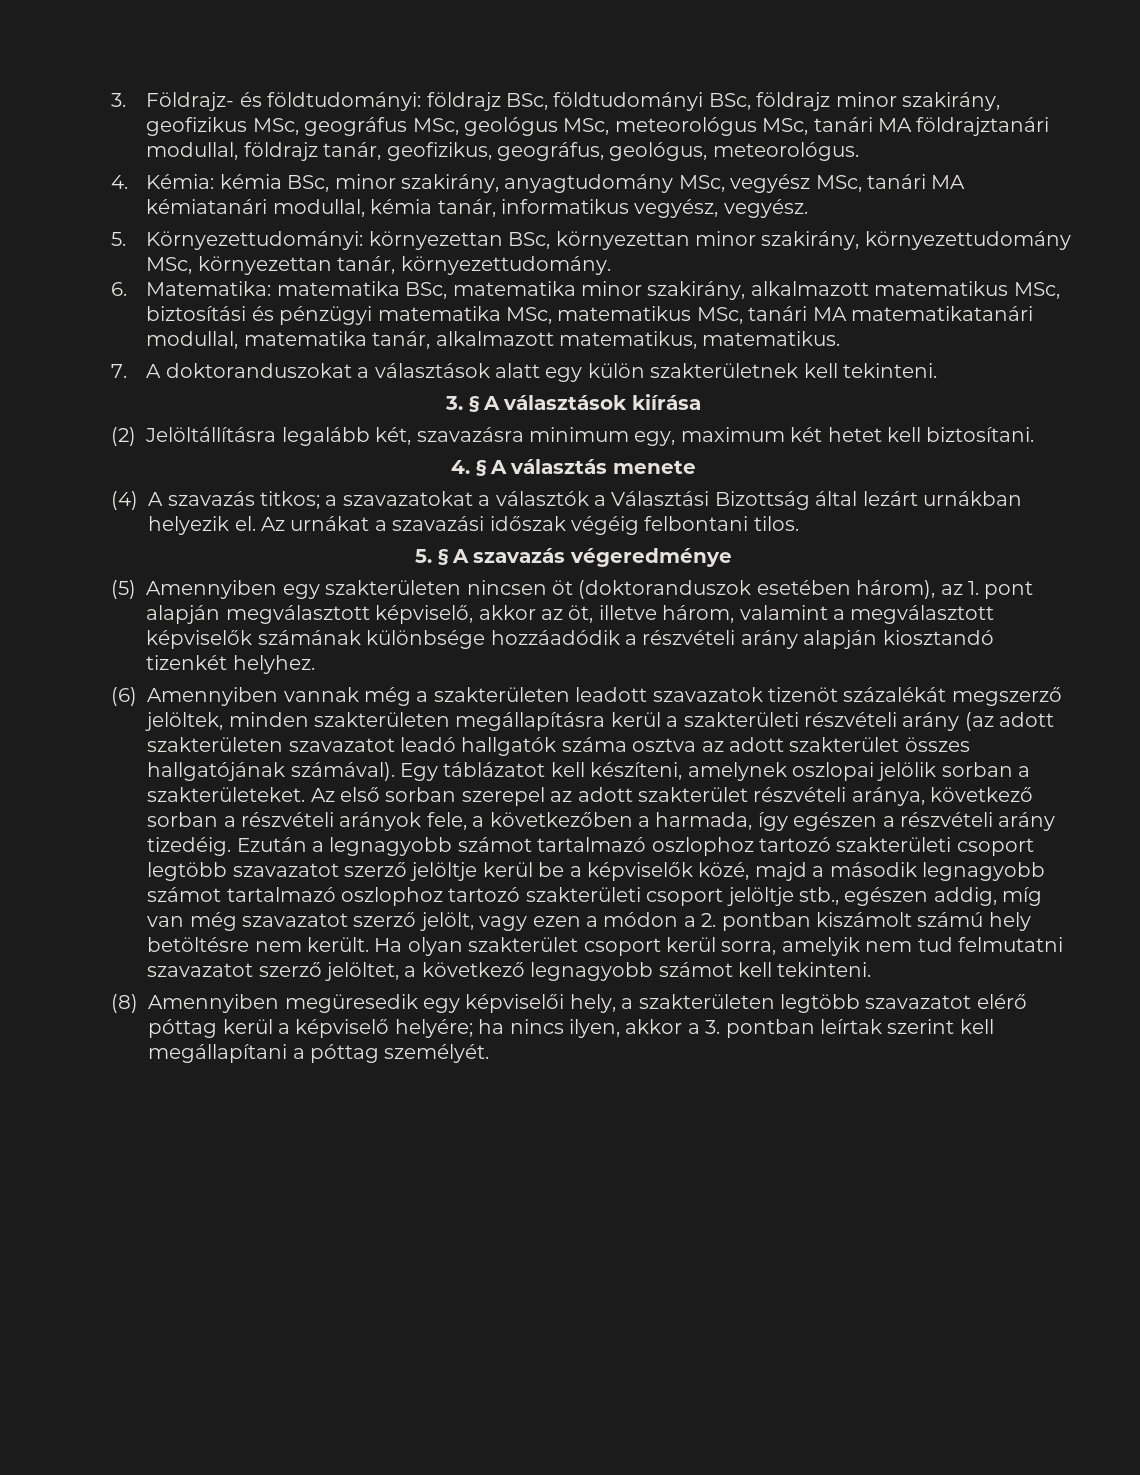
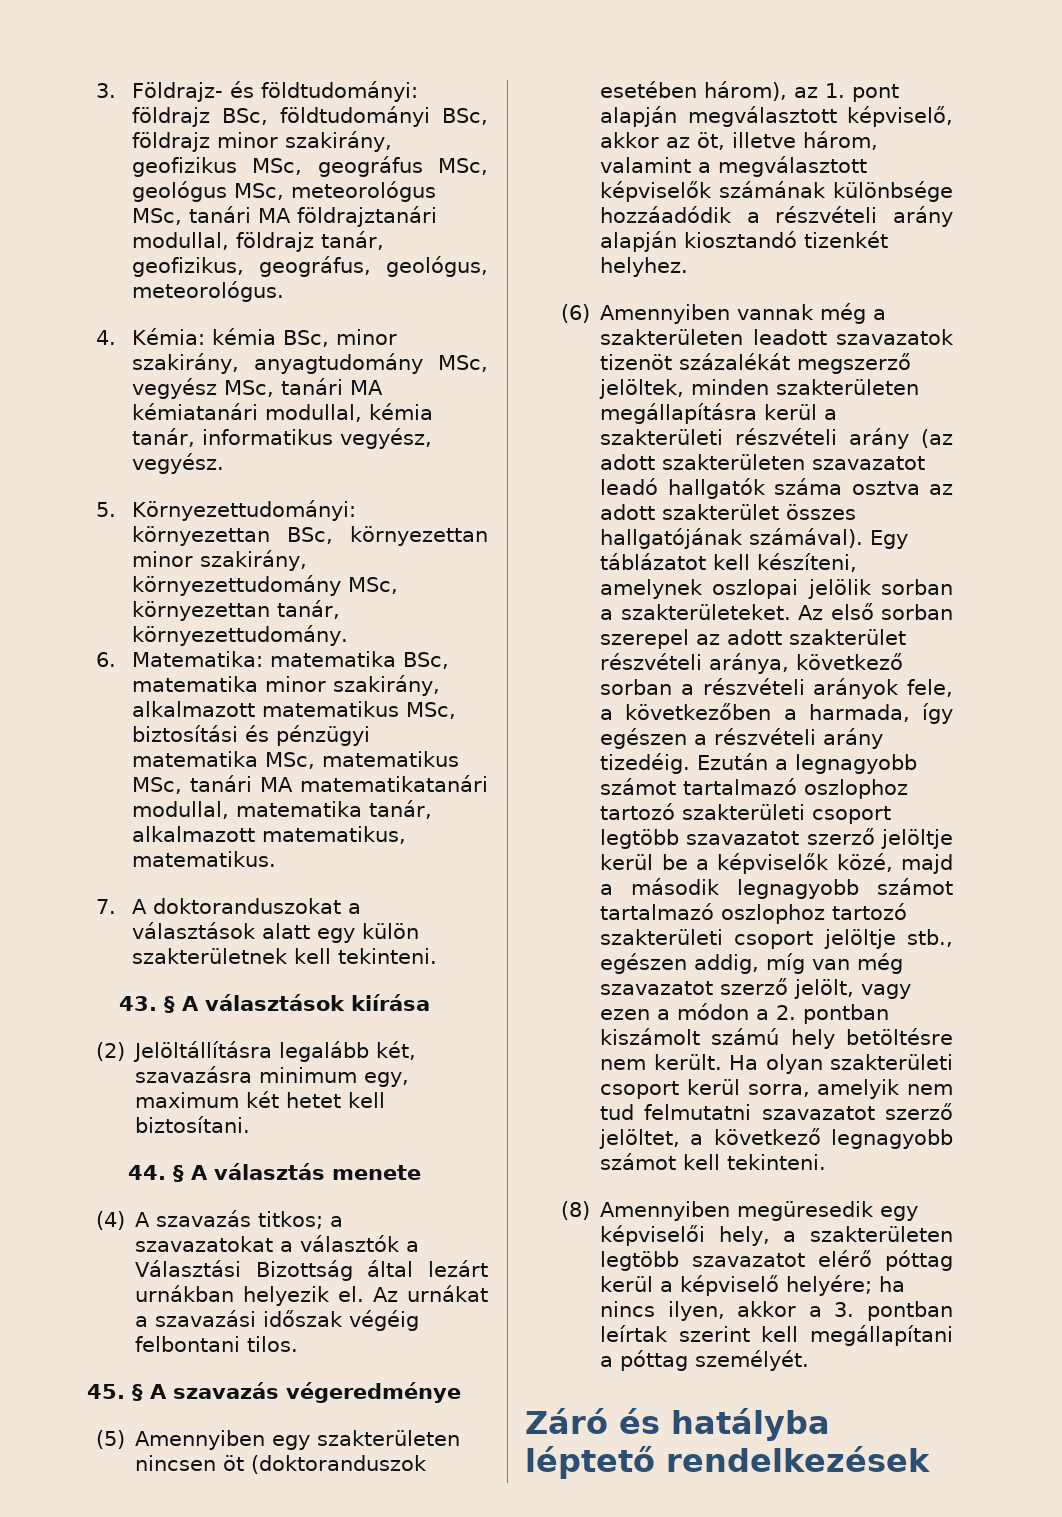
- 3. § A választások kiírása
+ 43. § A választások kiírása
- 4. § A választás menete
+ 44. § A választás menete
- 5. § A szavazás végeredménye
+ 45. § A szavazás végeredménye
- Ha olyan szakterület csoport kerül sorra, amelyik nem tud felmutatni szavazatot szerző jelöltet, a következő legnagyobb számot kell tekinteni.
+ Ha olyan szakterületi csoport kerül sorra, amelyik nem tud felmutatni szavazatot szerző jelöltet, a következő legnagyobb számot kell tekinteni.
+ Záró és hatályba léptető rendelkezések

